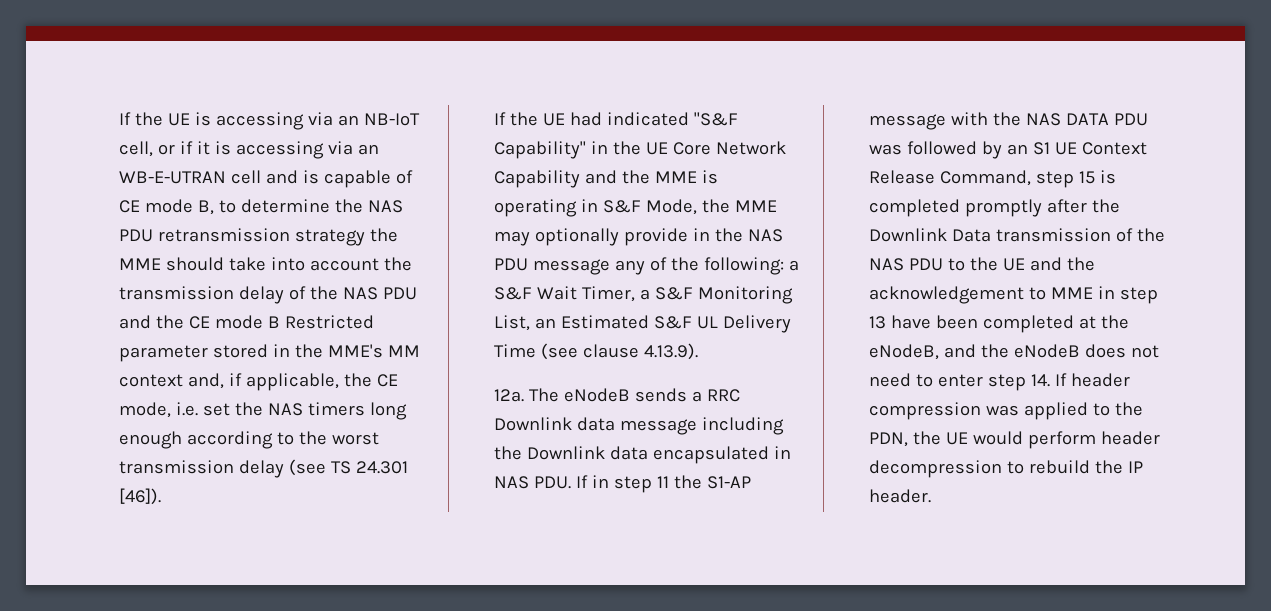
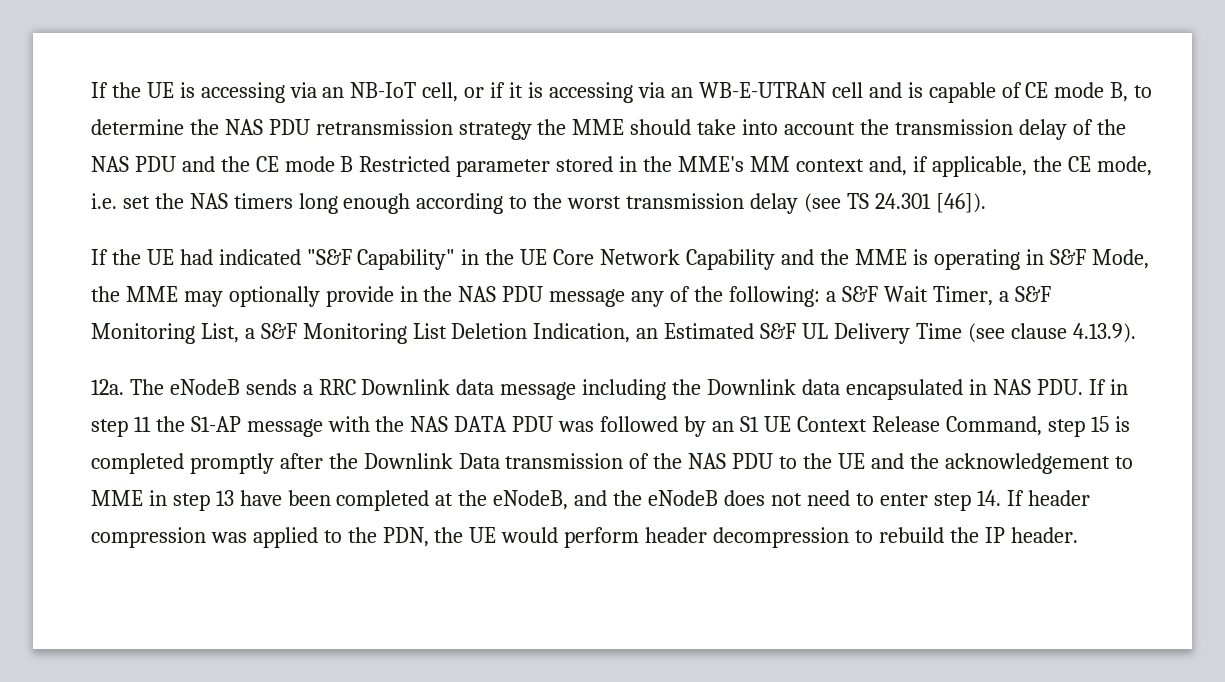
- If the UE had indicated "S&F Capability" in the UE Core Network Capability and the MME is operating in S&F Mode, the MME may optionally provide in the NAS PDU message any of the following: a S&F Wait Timer, a S&F Monitoring List, an Estimated S&F UL Delivery Time (see clause 4.13.9).
+ If the UE had indicated "S&F Capability" in the UE Core Network Capability and the MME is operating in S&F Mode, the MME may optionally provide in the NAS PDU message any of the following: a S&F Wait Timer, a S&F Monitoring List, a S&F Monitoring List Deletion Indication, an Estimated S&F UL Delivery Time (see clause 4.13.9).

